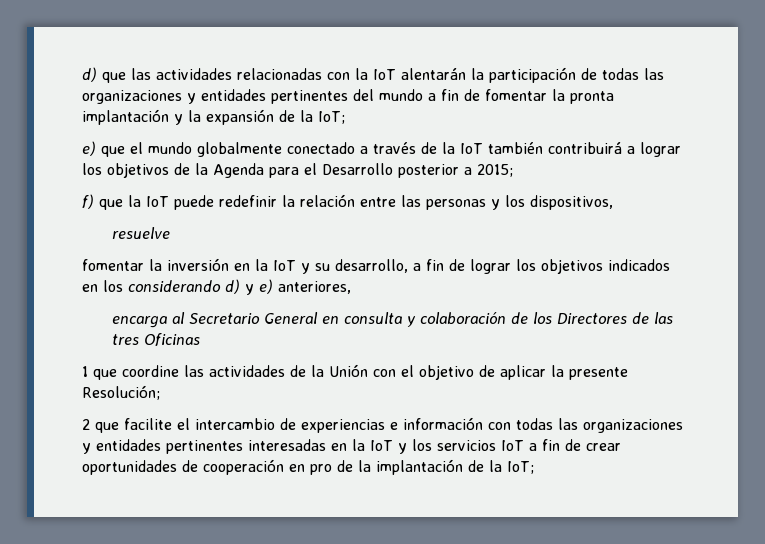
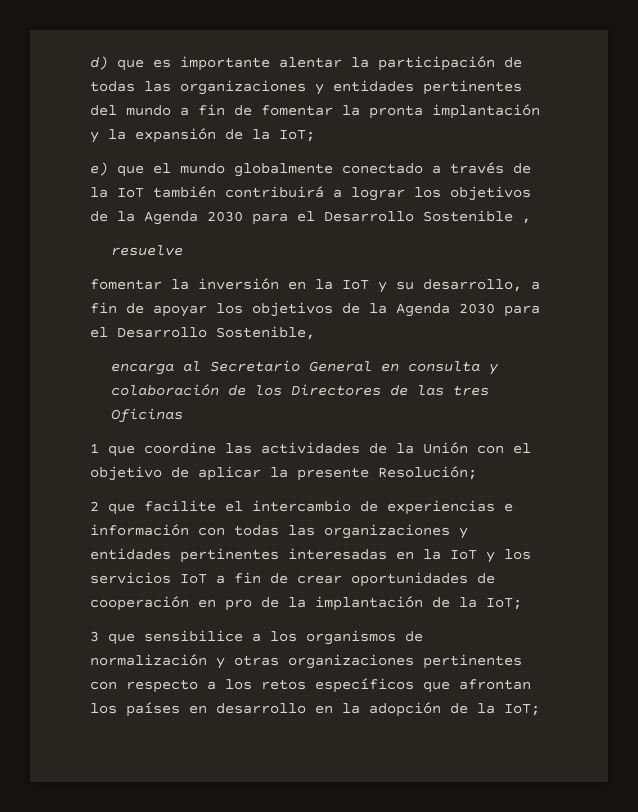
- d) que las actividades relacionadas con la IoT alentarán la participación de todas las organizaciones y entidades pertinentes del mundo a fin de fomentar la pronta implantación y la expansión de la IoT;
+ d) que es importante alentar la participación de todas las organizaciones y entidades pertinentes del mundo a fin de fomentar la pronta implantación y la expansión de la IoT;
- e) que el mundo globalmente conectado a través de la IoT también contribuirá a lograr los objetivos de la Agenda para el Desarrollo posterior a 2015;
- f) que la IoT puede redefinir la relación entre las personas y los dispositivos,
+ e) que el mundo globalmente conectado a través de la IoT también contribuirá a lograr los objetivos de la Agenda 2030 para el Desarrollo Sostenible ,
- fomentar la inversión en la IoT y su desarrollo, a fin de lograr los objetivos indicados en los considerando d) y e) anteriores,
+ fomentar la inversión en la IoT y su desarrollo, a fin de apoyar los objetivos de la Agenda 2030 para el Desarrollo Sostenible,
+ 3 que sensibilice a los organismos de normalización y otras organizaciones pertinentes con respecto a los retos específicos que afrontan los países en desarrollo en la adopción de la IoT;

